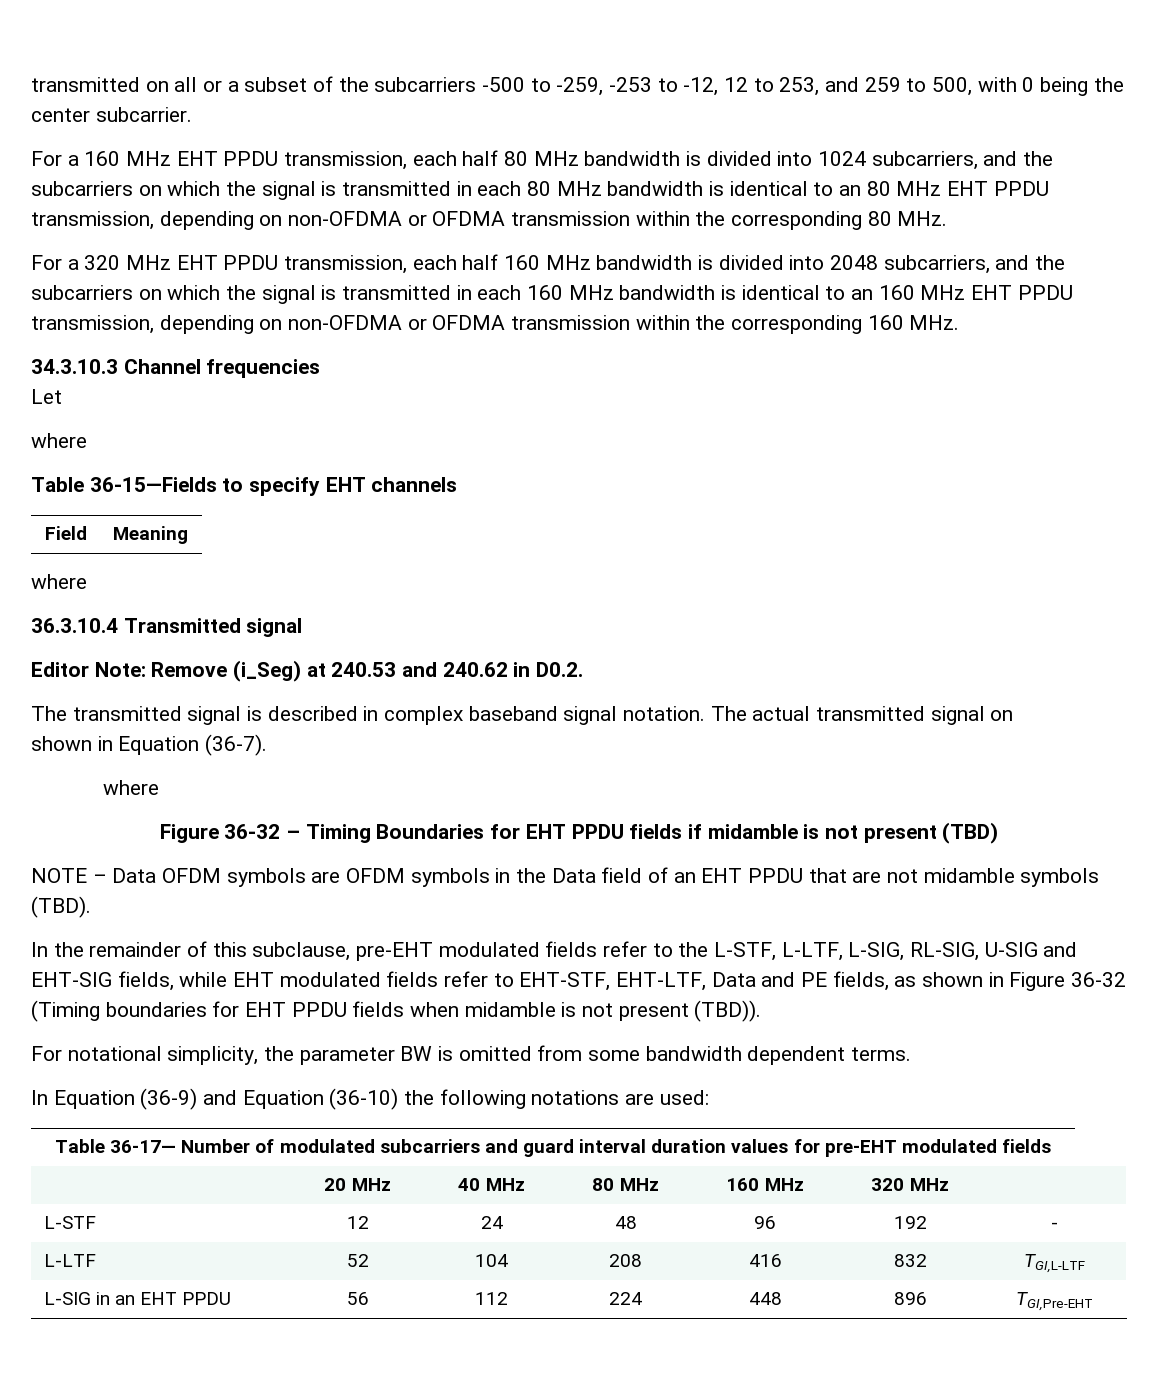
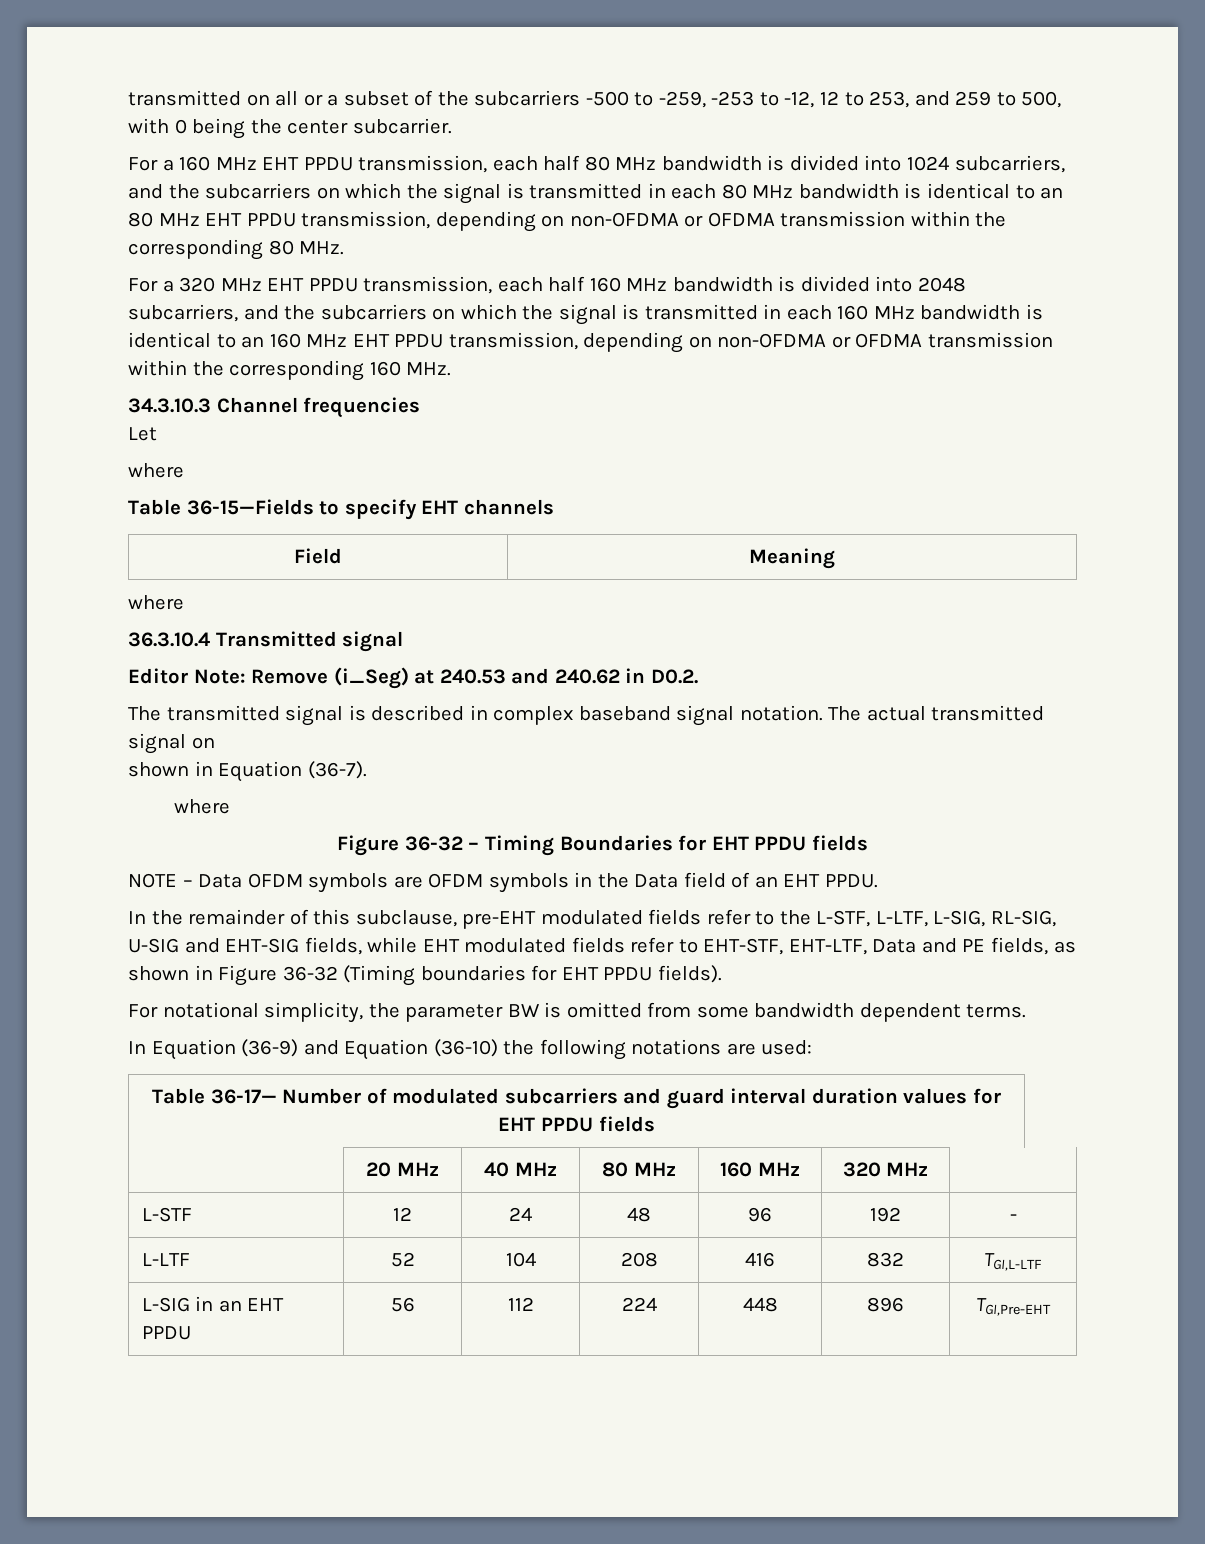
- Figure 36-32 – Timing Boundaries for EHT PPDU fields if midamble is not present (TBD)
+ Figure 36-32 – Timing Boundaries for EHT PPDU fields
- NOTE – Data OFDM symbols are OFDM symbols in the Data field of an EHT PPDU that are not midamble symbols (TBD).
+ NOTE – Data OFDM symbols are OFDM symbols in the Data field of an EHT PPDU.
- In the remainder of this subclause, pre-EHT modulated fields refer to the L-STF, L-LTF, L-SIG, RL-SIG, U-SIG and EHT-SIG fields, while EHT modulated fields refer to EHT-STF, EHT-LTF, Data and PE fields, as shown in Figure 36-32 (Timing boundaries for EHT PPDU fields when midamble is not present (TBD)).
+ In the remainder of this subclause, pre-EHT modulated fields refer to the L-STF, L-LTF, L-SIG, RL-SIG, U-SIG and EHT-SIG fields, while EHT modulated fields refer to EHT-STF, EHT-LTF, Data and PE fields, as shown in Figure 36-32 (Timing boundaries for EHT PPDU fields).
- Table 36-17— Number of modulated subcarriers and guard interval duration values for pre-EHT modulated fields
+ Table 36-17— Number of modulated subcarriers and guard interval duration values for EHT PPDU fields

